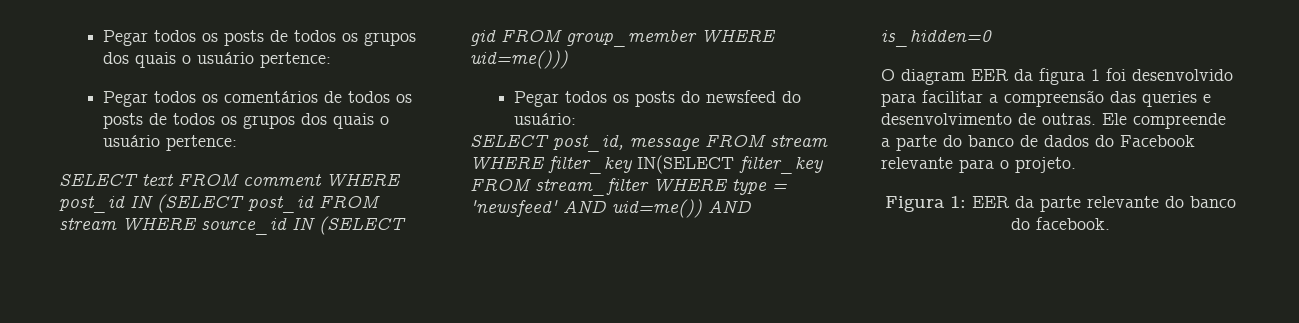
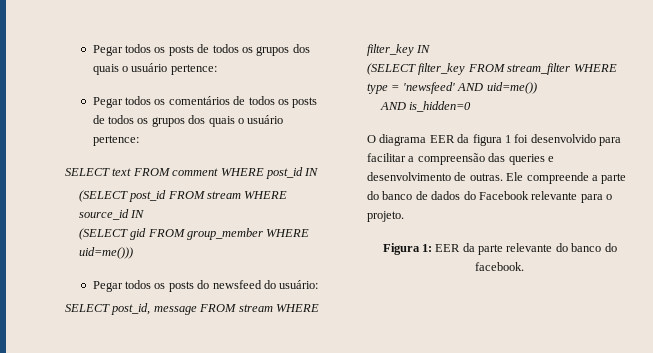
- SELECT text FROM comment WHERE post_id IN (SELECT post_id FROM stream WHERE source_id IN (SELECT gid FROM group_member WHERE uid=me()))
+ SELECT text FROM comment WHERE post_id IN
+ (SELECT post_id FROM stream WHERE source_id IN
+ (SELECT gid FROM group_member WHERE uid=me()))
- SELECT post_id, message FROM stream WHERE filter_key IN(SELECT filter_key FROM stream_filter WHERE type = 'newsfeed' AND uid=me()) AND is_hidden=0
+ SELECT post_id, message FROM stream WHERE filter_key IN
+ (SELECT filter_key FROM stream_filter WHERE type = 'newsfeed' AND uid=me())
+ AND is_hidden=0
- O diagram EER da figura 1 foi desenvolvido para facilitar a compreensão das queries e desenvolvimento de outras.
+ O diagrama EER da figura 1 foi desenvolvido para facilitar a compreensão das queries e desenvolvimento de outras.

